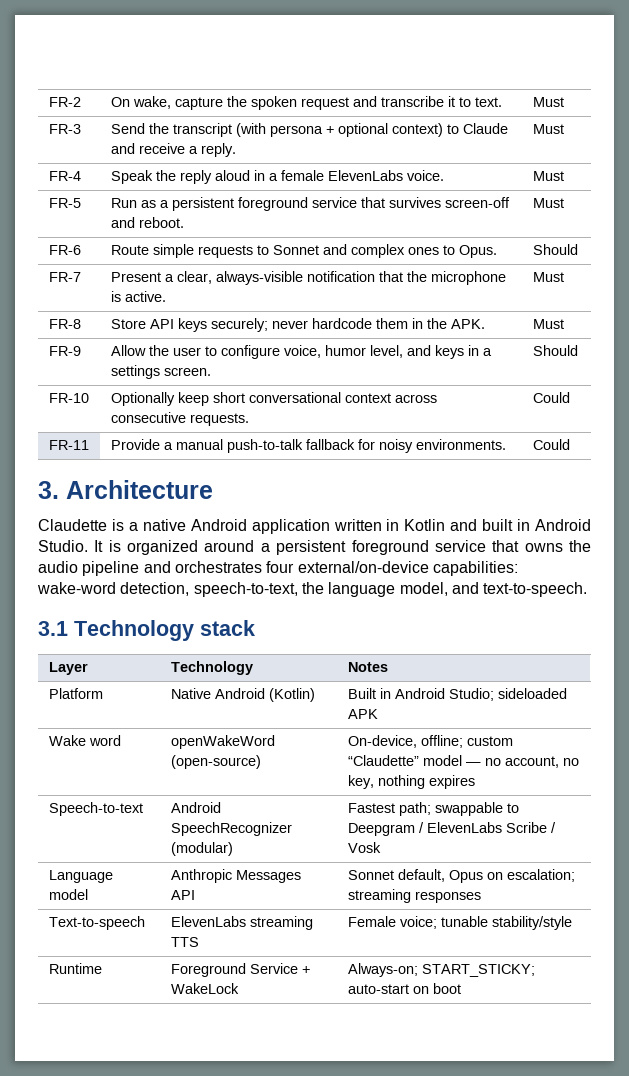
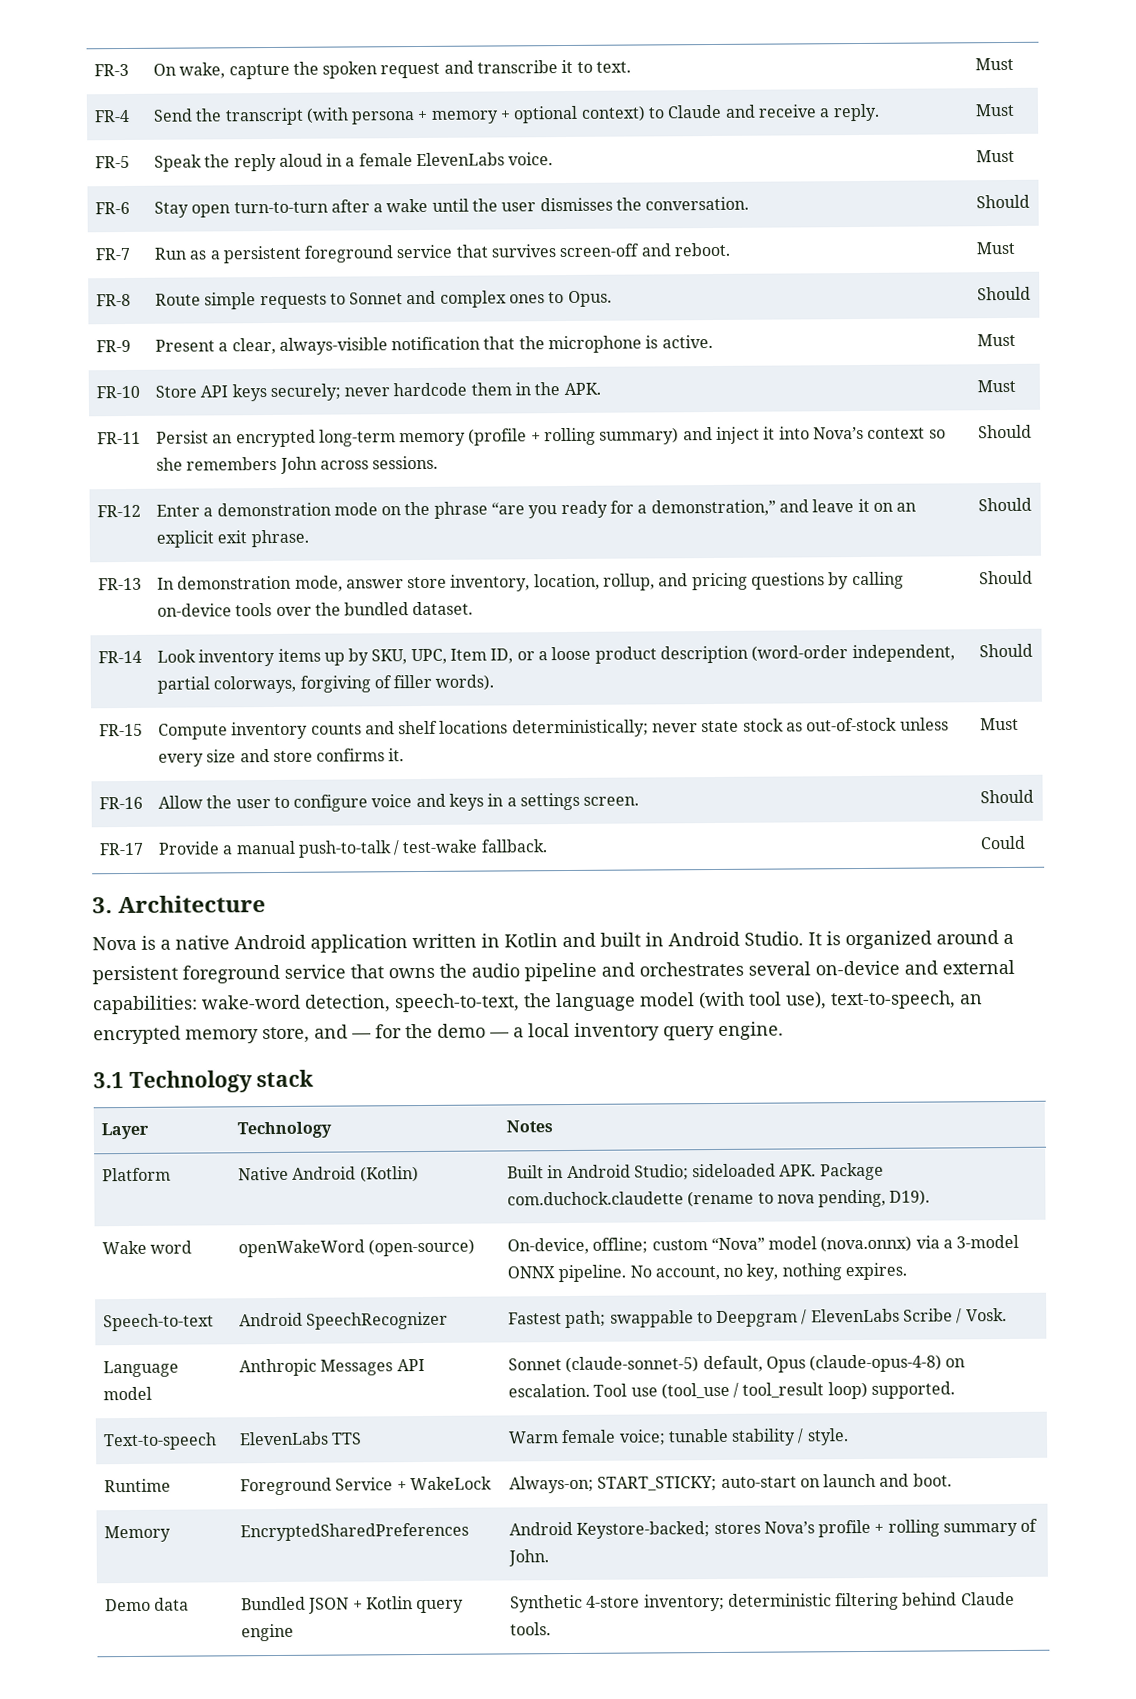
- FR-2 | On wake, capture the spoken request and transcribe it to text. | Must
+ FR-3 | On wake, capture the spoken request and transcribe it to text. | Must
- FR-3 | Send the transcript (with persona + optional context) to Claude and receive a reply. | Must
+ FR-4 | Send the transcript (with persona + memory + optional context) to Claude and receive a reply. | Must
- FR-4 | Speak the reply aloud in a female ElevenLabs voice. | Must
+ FR-5 | Speak the reply aloud in a female ElevenLabs voice. | Must
- FR-5 | Run as a persistent foreground service that survives screen-off and reboot. | Must
+ FR-6 | Stay open turn-to-turn after a wake until the user dismisses the conversation. | Should
+ FR-7 | Run as a persistent foreground service that survives screen-off and reboot. | Must
- FR-6 | Route simple requests to Sonnet and complex ones to Opus. | Should
+ FR-8 | Route simple requests to Sonnet and complex ones to Opus. | Should
- FR-7 | Present a clear, always-visible notification that the microphone is active. | Must
+ FR-9 | Present a clear, always-visible notification that the microphone is active. | Must
- FR-8 | Store API keys securely; never hardcode them in the APK. | Must
+ FR-10 | Store API keys securely; never hardcode them in the APK. | Must
- FR-9 | Allow the user to configure voice, humor level, and keys in a settings screen. | Should
+ FR-11 | Persist an encrypted long-term memory (profile + rolling summary) and inject it into Nova’s context so she remembers John across sessions. | Should
+ FR-12 | Enter a demonstration mode on the phrase “are you ready for a demonstration,” and leave it on an explicit exit phrase. | Should
+ FR-13 | In demonstration mode, answer store inventory, location, rollup, and pricing questions by calling on-device tools over the bundled dataset. | Should
+ FR-14 | Look inventory items up by SKU, UPC, Item ID, or a loose product description (word-order independent, partial colorways, forgiving of filler words). | Should
+ FR-15 | Compute inventory counts and shelf locations deterministically; never state stock as out-of-stock unless every size and store confirms it. | Must
+ FR-16 | Allow the user to configure voice and keys in a settings screen. | Should
- FR-10 | Optionally keep short conversational context across consecutive requests. | Could
- FR-11 | Provide a manual push-to-talk fallback for noisy environments. | Could
+ FR-17 | Provide a manual push-to-talk / test-wake fallback. | Could
- Claudette is a native Android application written in Kotlin and built in Android Studio.
+ Nova is a native Android application written in Kotlin and built in Android Studio.
- It is organized around a persistent foreground service that owns the audio pipeline and orchestrates four external/on-device capabilities: wake-word detection, speech-to-text, the language model, and text-to-speech.
+ It is organized around a persistent foreground service that owns the audio pipeline and orchestrates several on-device and external capabilities: wake-word detection, speech-to-text, the language model (with tool use), text-to-speech, an encrypted memory store, and — for the demo — a local inventory query engine.
- Platform | Native Android (Kotlin) | Built in Android Studio; sideloaded APK
+ Platform | Native Android (Kotlin) | Built in Android Studio; sideloaded APK. Package com.duchock.claudette (rename to nova pending, D19).
- Wake word | openWakeWord (open-source) | On-device, offline; custom “Claudette” model — no account, no key, nothing expires
+ Wake word | openWakeWord (open-source) | On-device, offline; custom “Nova” model (nova.onnx) via a 3-model ONNX pipeline. No account, no key, nothing expires.
- Speech-to-text | Android SpeechRecognizer (modular) | Fastest path; swappable to Deepgram / ElevenLabs Scribe / Vosk
+ Speech-to-text | Android SpeechRecognizer | Fastest path; swappable to Deepgram / ElevenLabs Scribe / Vosk.
- Language model | Anthropic Messages API | Sonnet default, Opus on escalation; streaming responses
+ Language model | Anthropic Messages API | Sonnet (claude-sonnet-5) default, Opus (claude-opus-4-8) on escalation. Tool use (tool_use / tool_result loop) supported.
- Text-to-speech | ElevenLabs streaming TTS | Female voice; tunable stability/style
+ Text-to-speech | ElevenLabs TTS | Warm female voice; tunable stability / style.
- Runtime | Foreground Service + WakeLock | Always-on; START_STICKY; auto-start on boot
+ Runtime | Foreground Service + WakeLock | Always-on; START_STICKY; auto-start on launch and boot.
+ Memory | EncryptedSharedPreferences | Android Keystore-backed; stores Nova’s profile + rolling summary of John.
+ Demo data | Bundled JSON + Kotlin query engine | Synthetic 4-store inventory; deterministic filtering behind Claude tools.

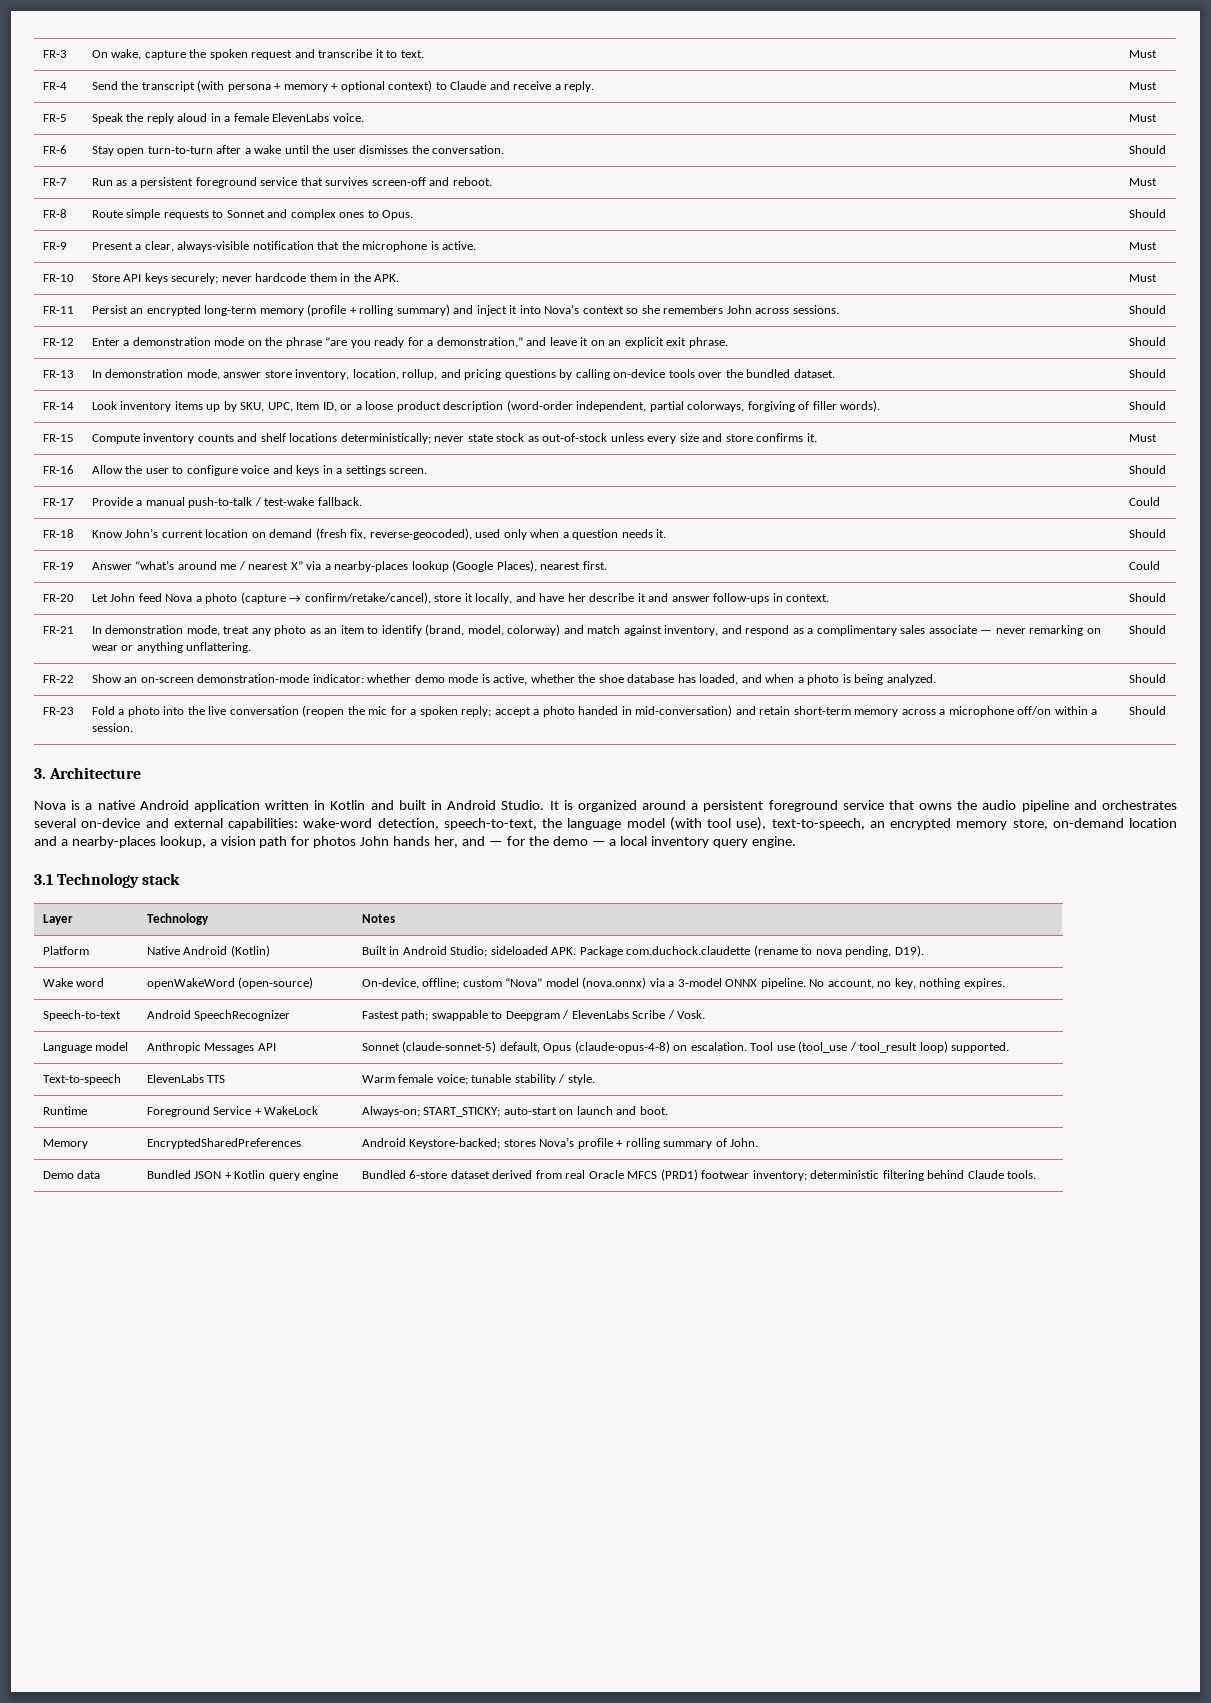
+ FR-18 | Know John’s current location on demand (fresh fix, reverse-geocoded), used only when a question needs it. | Should
+ FR-19 | Answer “what’s around me / nearest X” via a nearby-places lookup (Google Places), nearest first. | Could
+ FR-20 | Let John feed Nova a photo (capture → confirm/retake/cancel), store it locally, and have her describe it and answer follow-ups in context. | Should
+ FR-21 | In demonstration mode, treat any photo as an item to identify (brand, model, colorway) and match against inventory, and respond as a complimentary sales associate — never remarking on wear or anything unflattering. | Should
+ FR-22 | Show an on-screen demonstration-mode indicator: whether demo mode is active, whether the shoe database has loaded, and when a photo is being analyzed. | Should
+ FR-23 | Fold a photo into the live conversation (reopen the mic for a spoken reply; accept a photo handed in mid-conversation) and retain short-term memory across a microphone off/on within a session. | Should
- It is organized around a persistent foreground service that owns the audio pipeline and orchestrates several on-device and external capabilities: wake-word detection, speech-to-text, the language model (with tool use), text-to-speech, an encrypted memory store, and — for the demo — a local inventory query engine.
+ It is organized around a persistent foreground service that owns the audio pipeline and orchestrates several on-device and external capabilities: wake-word detection, speech-to-text, the language model (with tool use), text-to-speech, an encrypted memory store, on-demand location and a nearby-places lookup, a vision path for photos John hands her, and — for the demo — a local inventory query engine.
- Demo data | Bundled JSON + Kotlin query engine | Synthetic 4-store inventory; deterministic filtering behind Claude tools.
+ Demo data | Bundled JSON + Kotlin query engine | Bundled 6-store dataset derived from real Oracle MFCS (PRD1) footwear inventory; deterministic filtering behind Claude tools.

